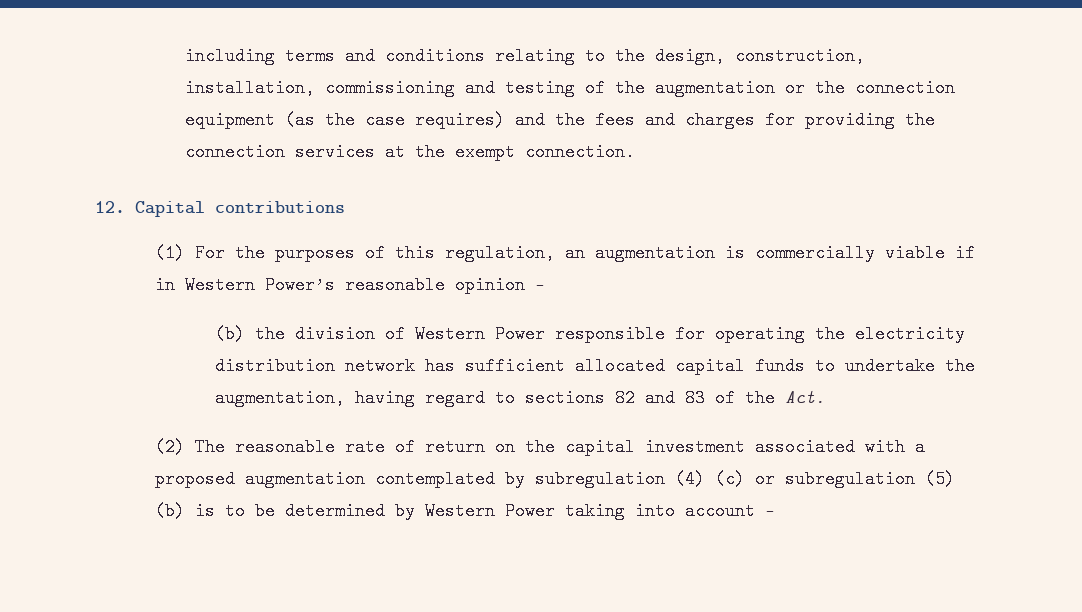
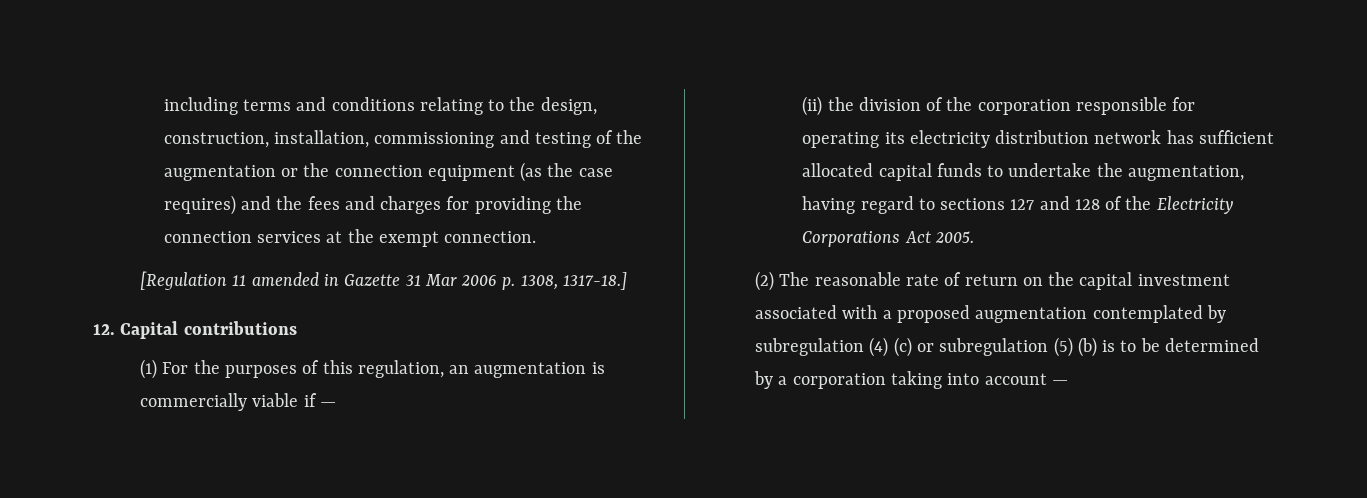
+ [Regulation 11 amended in Gazette 31 Mar 2006 p. 1308, 1317-18.]
- (1) For the purposes of this regulation, an augmentation is commercially viable if in Western Power’s reasonable opinion —
+ (1) For the purposes of this regulation, an augmentation is commercially viable if —
- (b) the division of Western Power responsible for operating the electricity distribution network has sufficient allocated capital funds to undertake the augmentation, having regard to sections 82 and 83 of the Act.
+ (ii) the division of the corporation responsible for operating its electricity distribution network has sufficient allocated capital funds to undertake the augmentation, having regard to sections 127 and 128 of the Electricity Corporations Act 2005.
- (2) The reasonable rate of return on the capital investment associated with a proposed augmentation contemplated by subregulation (4) (c) or subregulation (5) (b) is to be determined by Western Power taking into account —
+ (2) The reasonable rate of return on the capital investment associated with a proposed augmentation contemplated by subregulation (4) (c) or subregulation (5) (b) is to be determined by a corporation taking into account —

